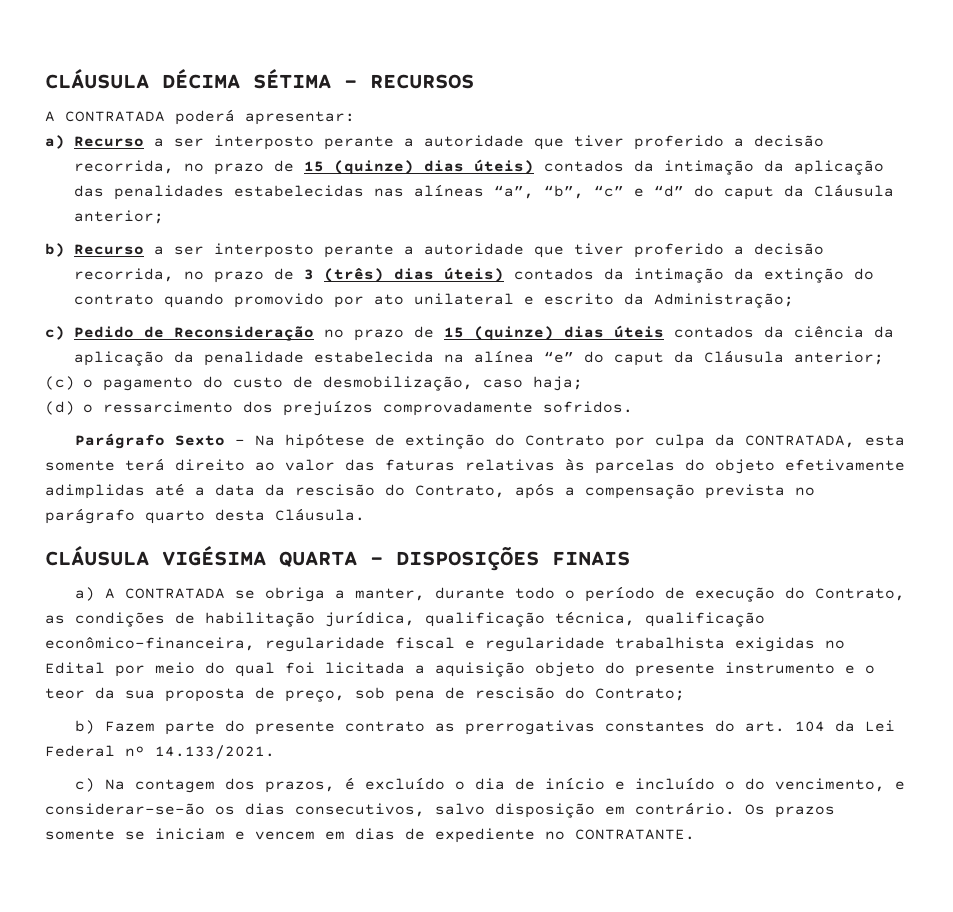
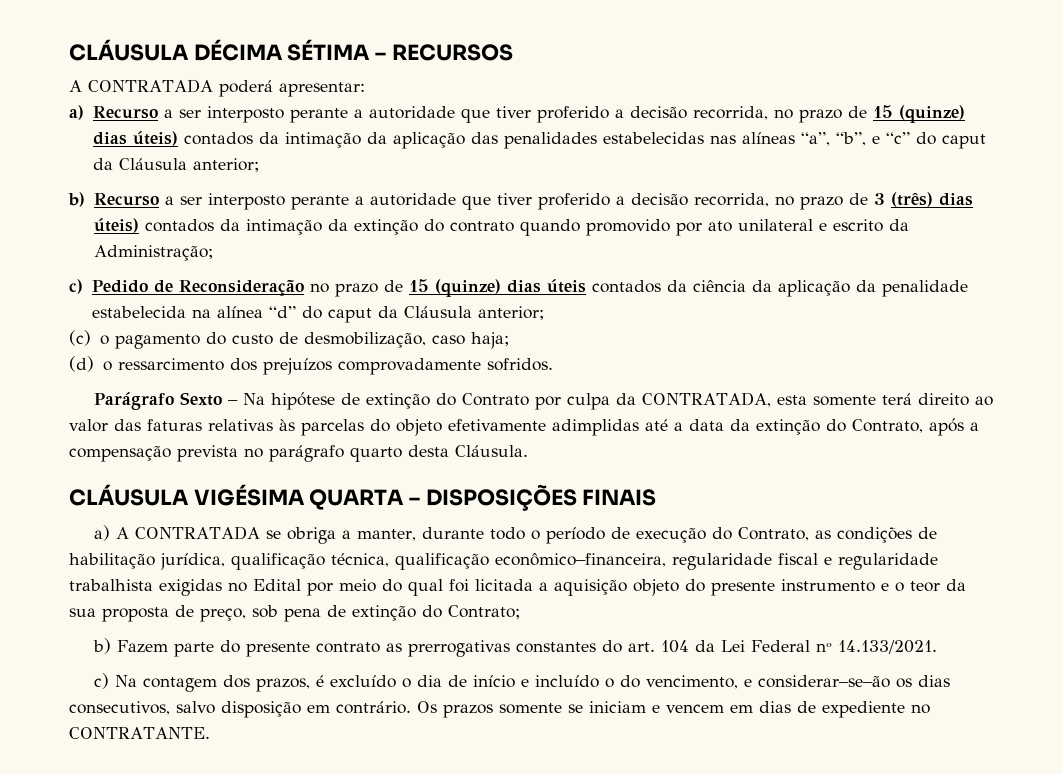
- a) Recurso a ser interposto perante a autoridade que tiver proferido a decisão recorrida, no prazo de 15 (quinze) dias úteis) contados da intimação da aplicação das penalidades estabelecidas nas alíneas “a”, “b”, “c” e “d” do caput da Cláusula anterior;
+ a) Recurso a ser interposto perante a autoridade que tiver proferido a decisão recorrida, no prazo de 15 (quinze) dias úteis) contados da intimação da aplicação das penalidades estabelecidas nas alíneas “a”, “b”, e “c” do caput da Cláusula anterior;
- c) Pedido de Reconsideração no prazo de 15 (quinze) dias úteis contados da ciência da aplicação da penalidade estabelecida na alínea “e” do caput da Cláusula anterior;
+ c) Pedido de Reconsideração no prazo de 15 (quinze) dias úteis contados da ciência da aplicação da penalidade estabelecida na alínea “d” do caput da Cláusula anterior;
- Parágrafo Sexto – Na hipótese de extinção do Contrato por culpa da CONTRATADA, esta somente terá direito ao valor das faturas relativas às parcelas do objeto efetivamente adimplidas até a data da rescisão do Contrato, após a compensação prevista no parágrafo quarto desta Cláusula.
+ Parágrafo Sexto – Na hipótese de extinção do Contrato por culpa da CONTRATADA, esta somente terá direito ao valor das faturas relativas às parcelas do objeto efetivamente adimplidas até a data da extinção do Contrato, após a compensação prevista no parágrafo quarto desta Cláusula.
- a) A CONTRATADA se obriga a manter, durante todo o período de execução do Contrato, as condições de habilitação jurídica, qualificação técnica, qualificação econômico–financeira, regularidade fiscal e regularidade trabalhista exigidas no Edital por meio do qual foi licitada a aquisição objeto do presente instrumento e o teor da sua proposta de preço, sob pena de rescisão do Contrato;
+ a) A CONTRATADA se obriga a manter, durante todo o período de execução do Contrato, as condições de habilitação jurídica, qualificação técnica, qualificação econômico–financeira, regularidade fiscal e regularidade trabalhista exigidas no Edital por meio do qual foi licitada a aquisição objeto do presente instrumento e o teor da sua proposta de preço, sob pena de extinção do Contrato;

